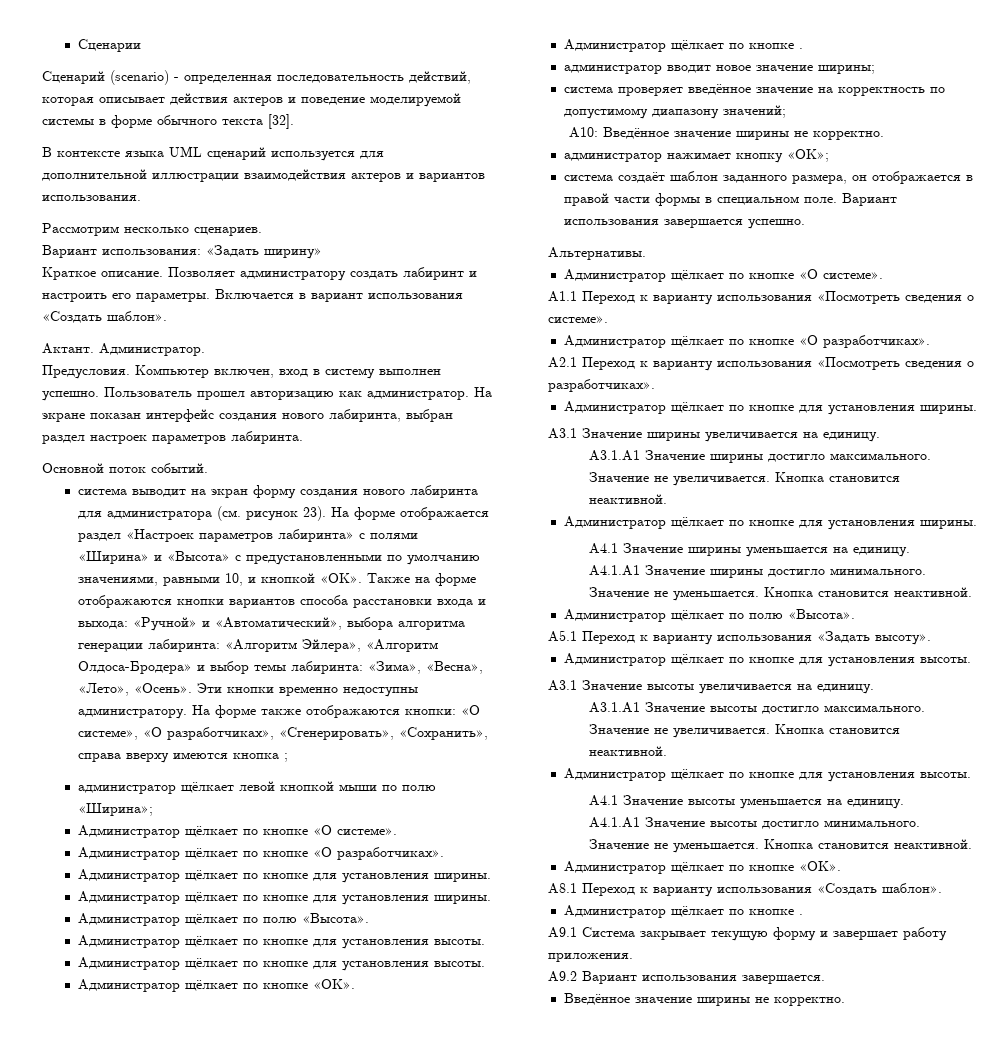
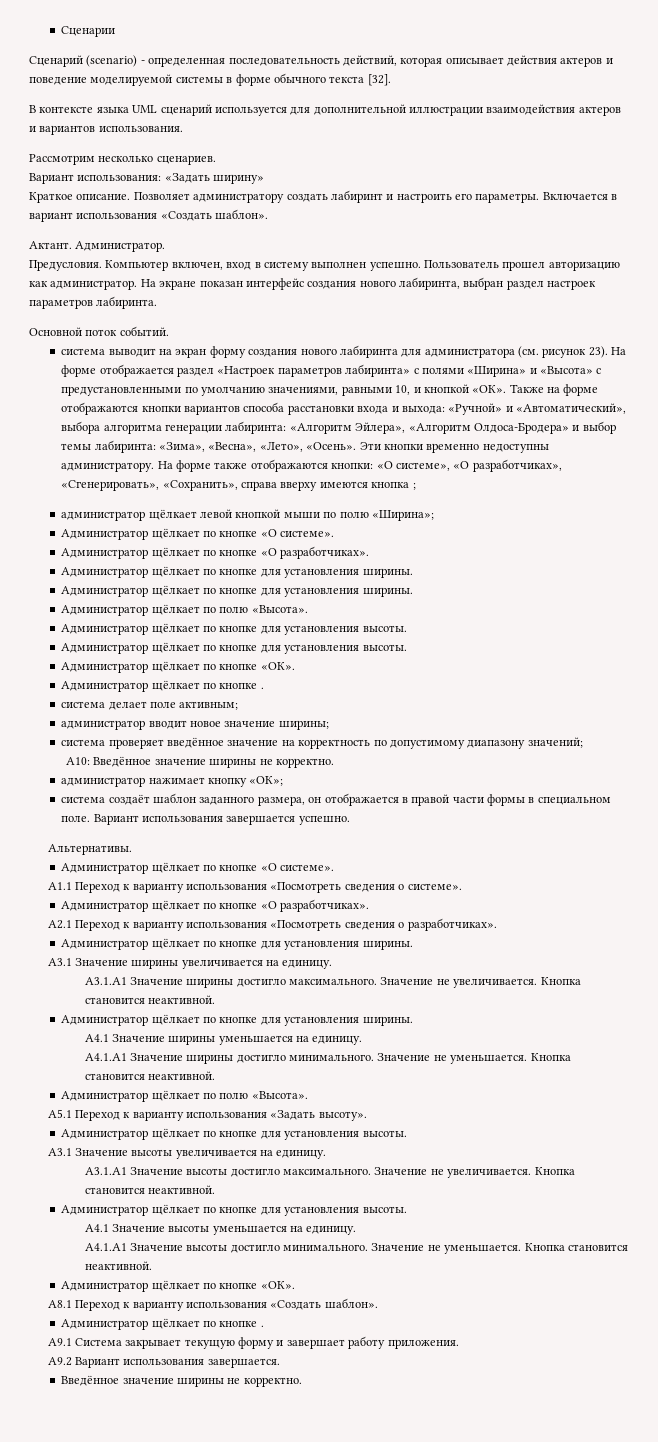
+ система делает поле активным;

